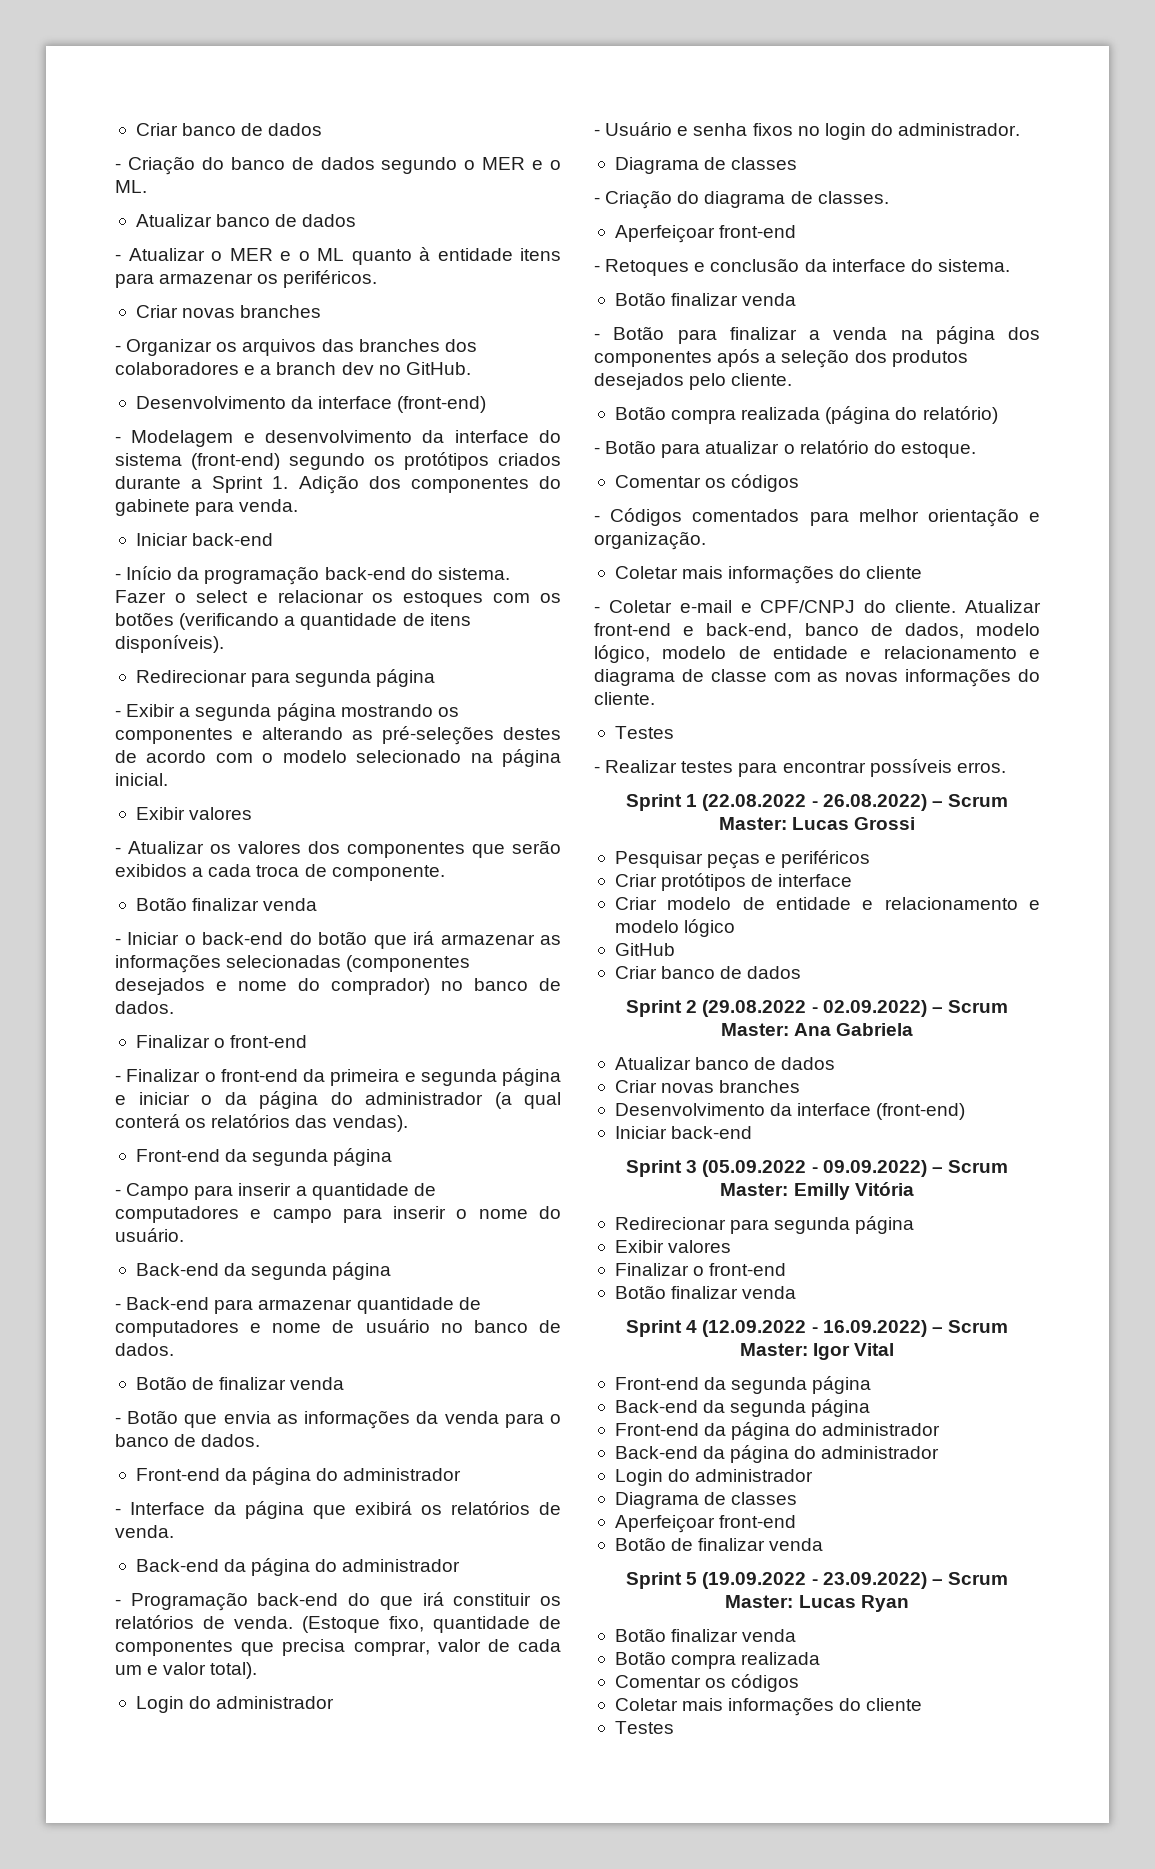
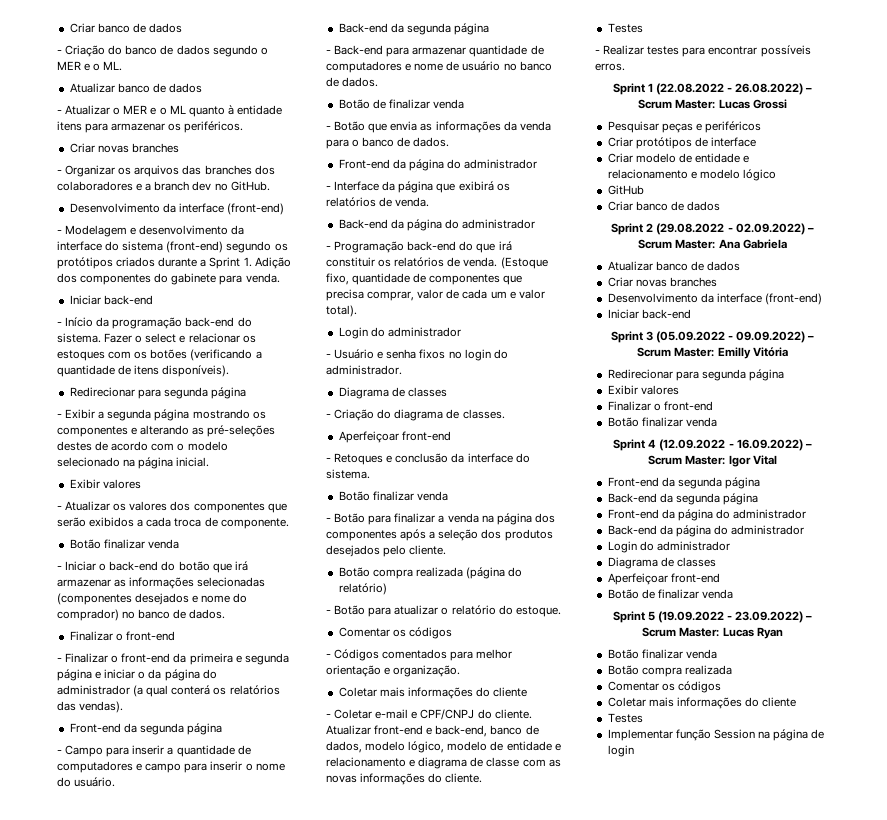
+ Implementar função Session na página de login

